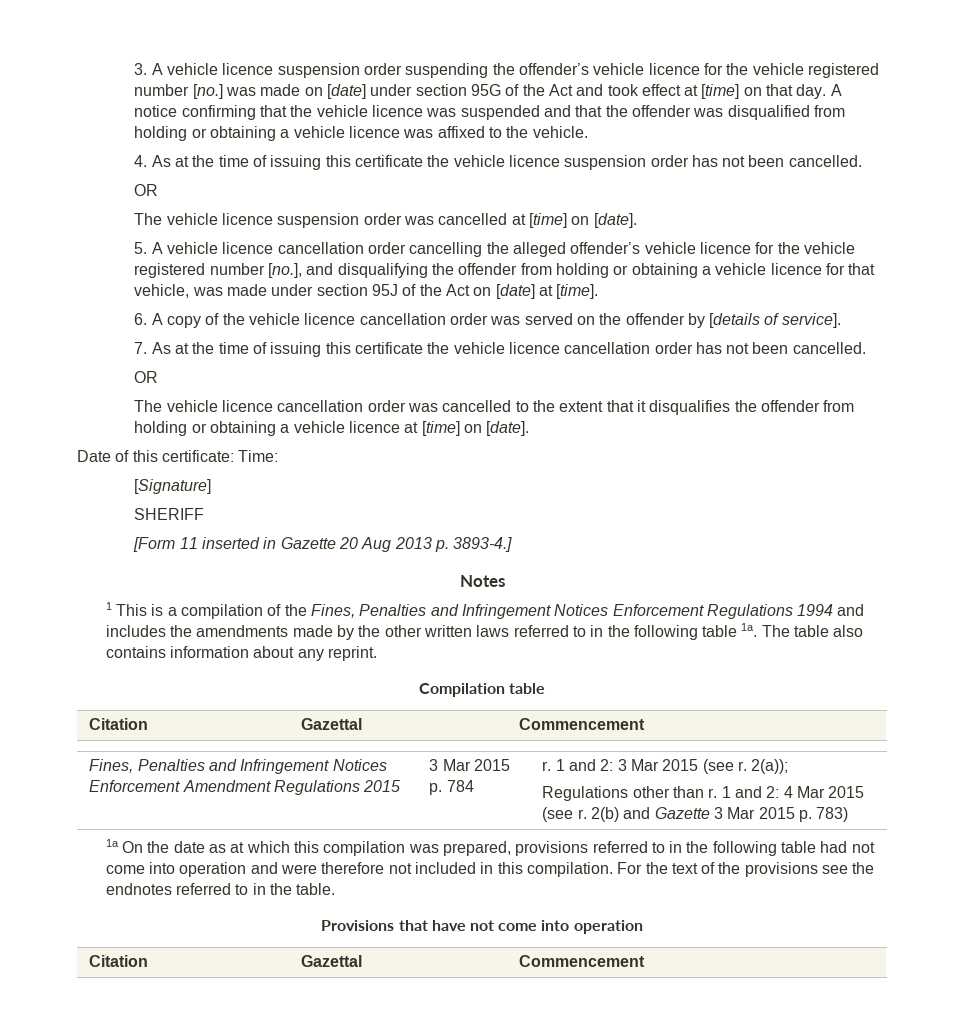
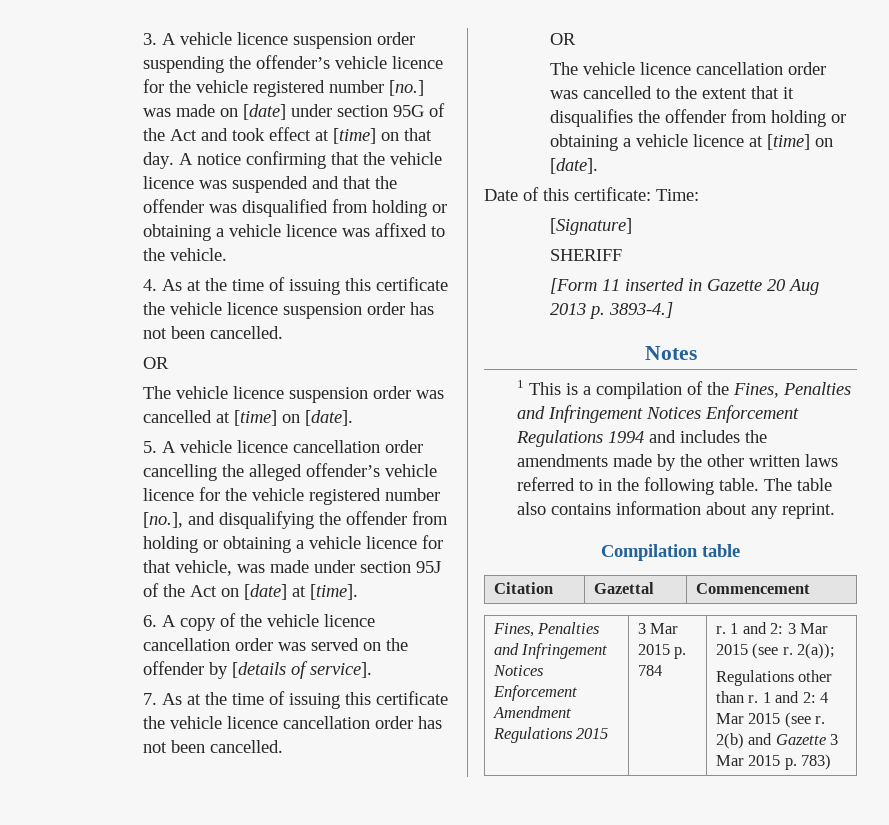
- 1 This is a compilation of the Fines, Penalties and Infringement Notices Enforcement Regulations 1994 and includes the amendments made by the other written laws referred to in the following table 1a.
+ 1 This is a compilation of the Fines, Penalties and Infringement Notices Enforcement Regulations 1994 and includes the amendments made by the other written laws referred to in the following table.
- 1a On the date as at which this compilation was prepared, provisions referred to in the following table had not come into operation and were therefore not included in this compilation. For the text of the provisions see the endnotes referred to in the table.
- Provisions that have not come into operation
- Citation | Gazettal | Commencement

